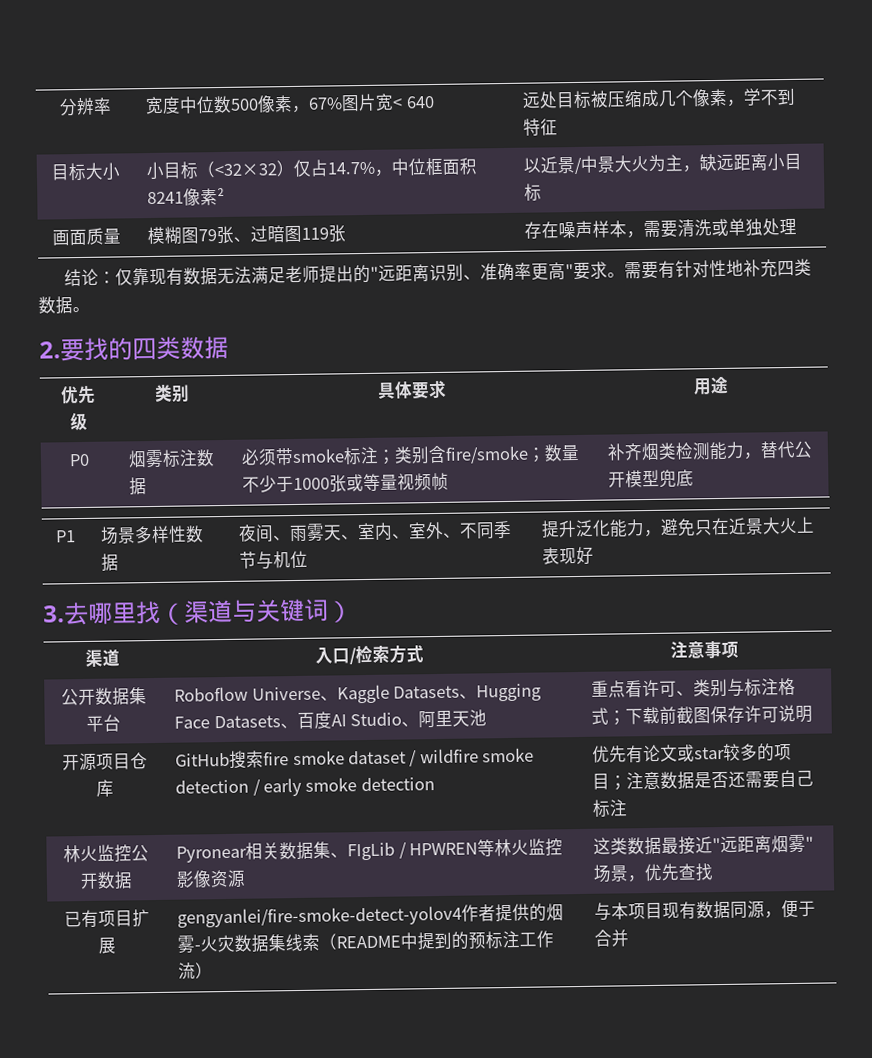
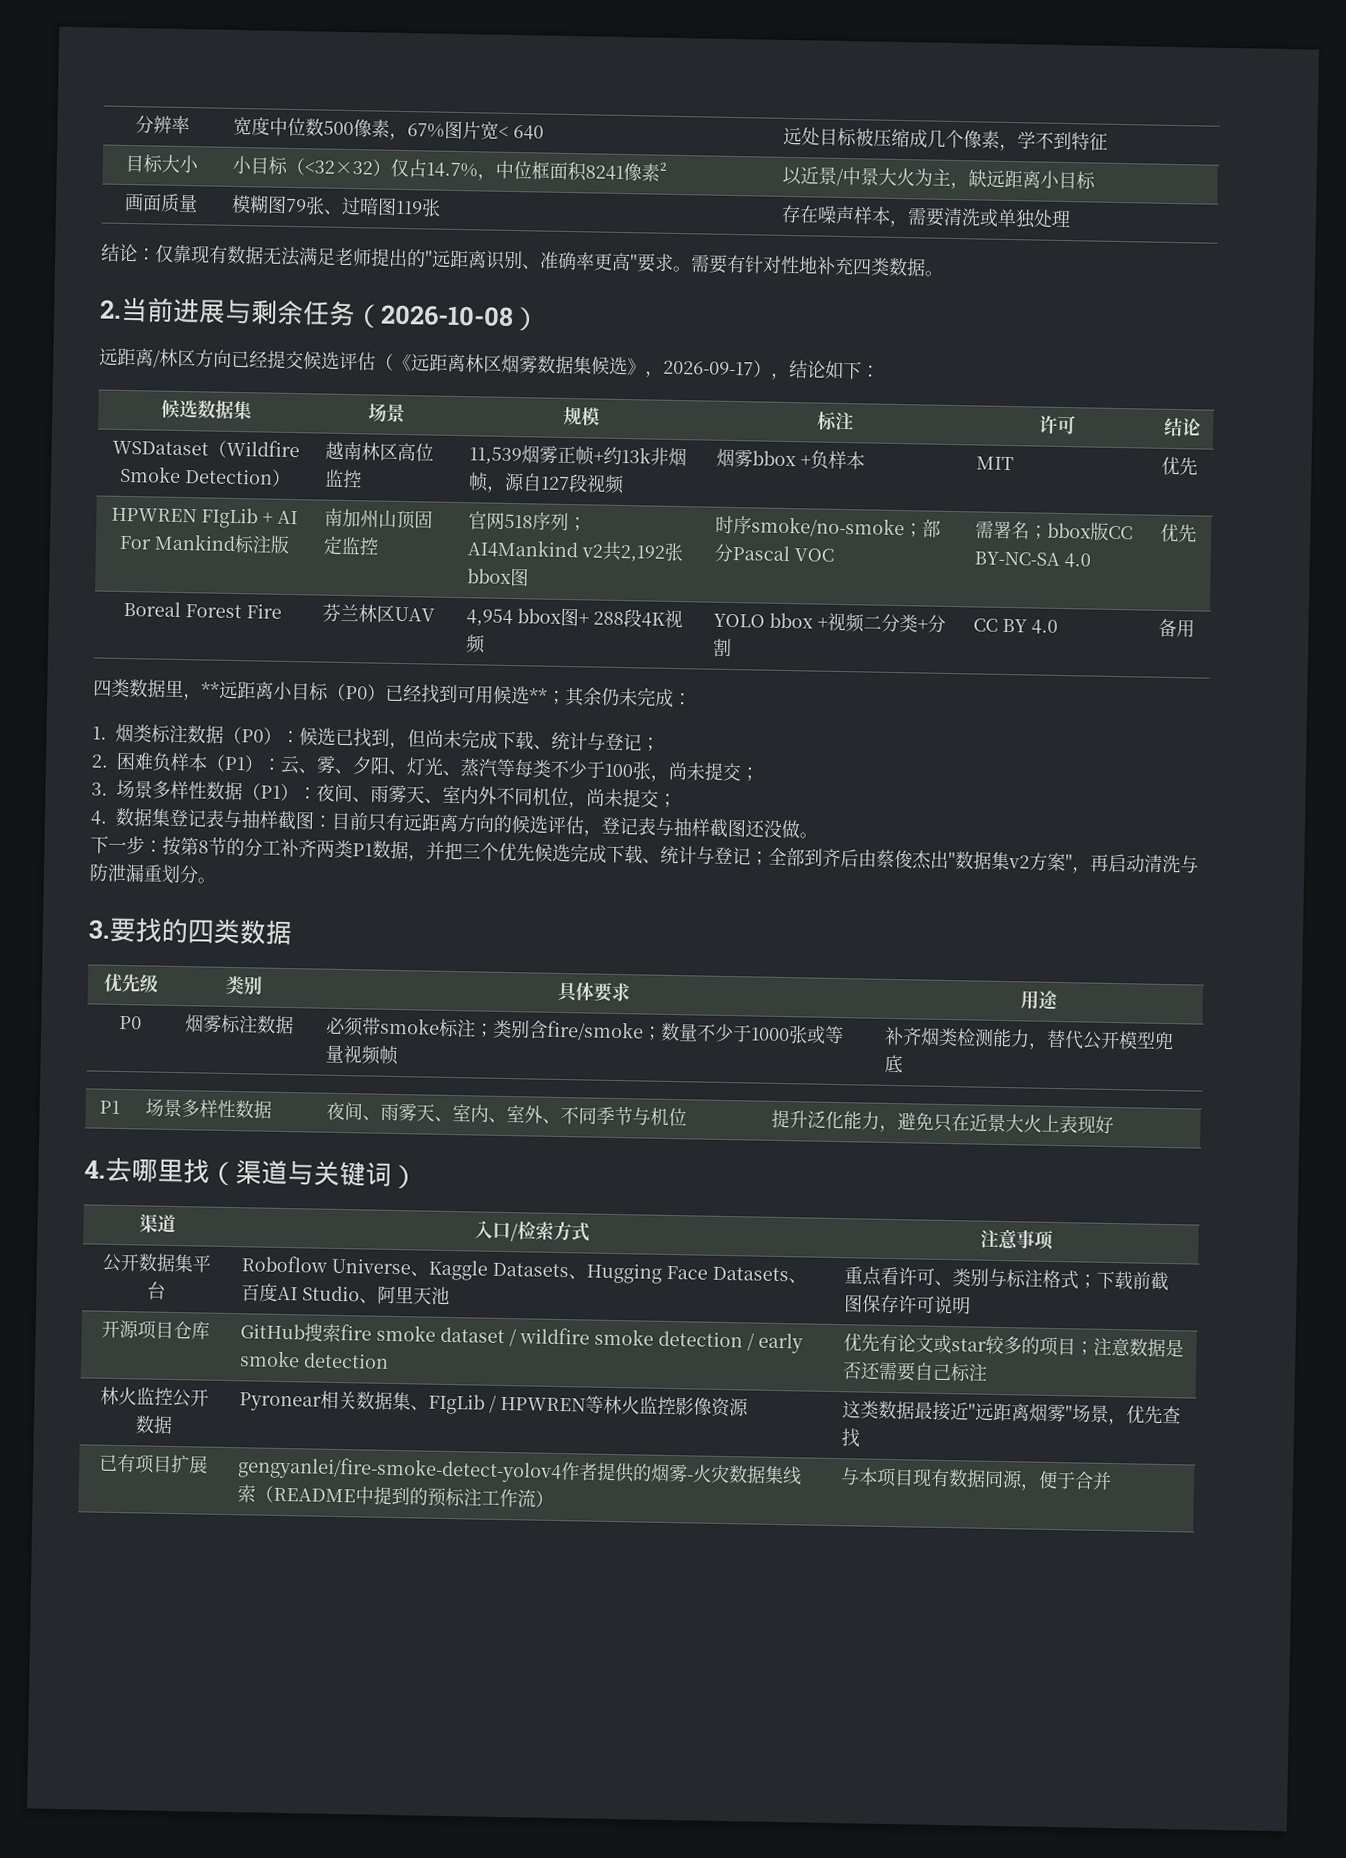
- 2.要找的四类数据
+ 2.当前进展与剩余任务（2026-10-08）
+ 远距离/林区方向已经提交候选评估（《远距离林区烟雾数据集候选》，2026-09-17），结论如下：
+ 候选数据集 | 场景 | 规模 | 标注 | 许可 | 结论
+ WSDataset（Wildfire Smoke Detection） | 越南林区高位监控 | 11,539烟雾正帧+约13k非烟帧，源自127段视频 | 烟雾bbox +负样本 | MIT | 优先
+ HPWREN FIgLib + AI For Mankind标注版 | 南加州山顶固定监控 | 官网518序列；AI4Mankind v2共2,192张bbox图 | 时序smoke/no-smoke；部分Pascal VOC | 需署名；bbox版CC BY-NC-SA 4.0 | 优先
+ Boreal Forest Fire | 芬兰林区UAV | 4,954 bbox图+ 288段4K视频 | YOLO bbox +视频二分类+分割 | CC BY 4.0 | 备用
+ 四类数据里，**远距离小目标（P0）已经找到可用候选**；其余仍未完成：
+ 1.烟类标注数据（P0）：候选已找到，但尚未完成下载、统计与登记；
+ 2.困难负样本（P1）：云、雾、夕阳、灯光、蒸汽等每类不少于100张，尚未提交；
+ 3.场景多样性数据（P1）：夜间、雨雾天、室内外不同机位，尚未提交；
+ 4.数据集登记表与抽样截图：目前只有远距离方向的候选评估，登记表与抽样截图还没做。
+ 下一步：按第8节的分工补齐两类P1数据，并把三个优先候选完成下载、统计与登记；全部到齐后由蔡俊杰出"数据集v2方案"，再启动清洗与防泄漏重划分。
+ 3.要找的四类数据
- 3.去哪里找（渠道与关键词）
+ 4.去哪里找（渠道与关键词）

